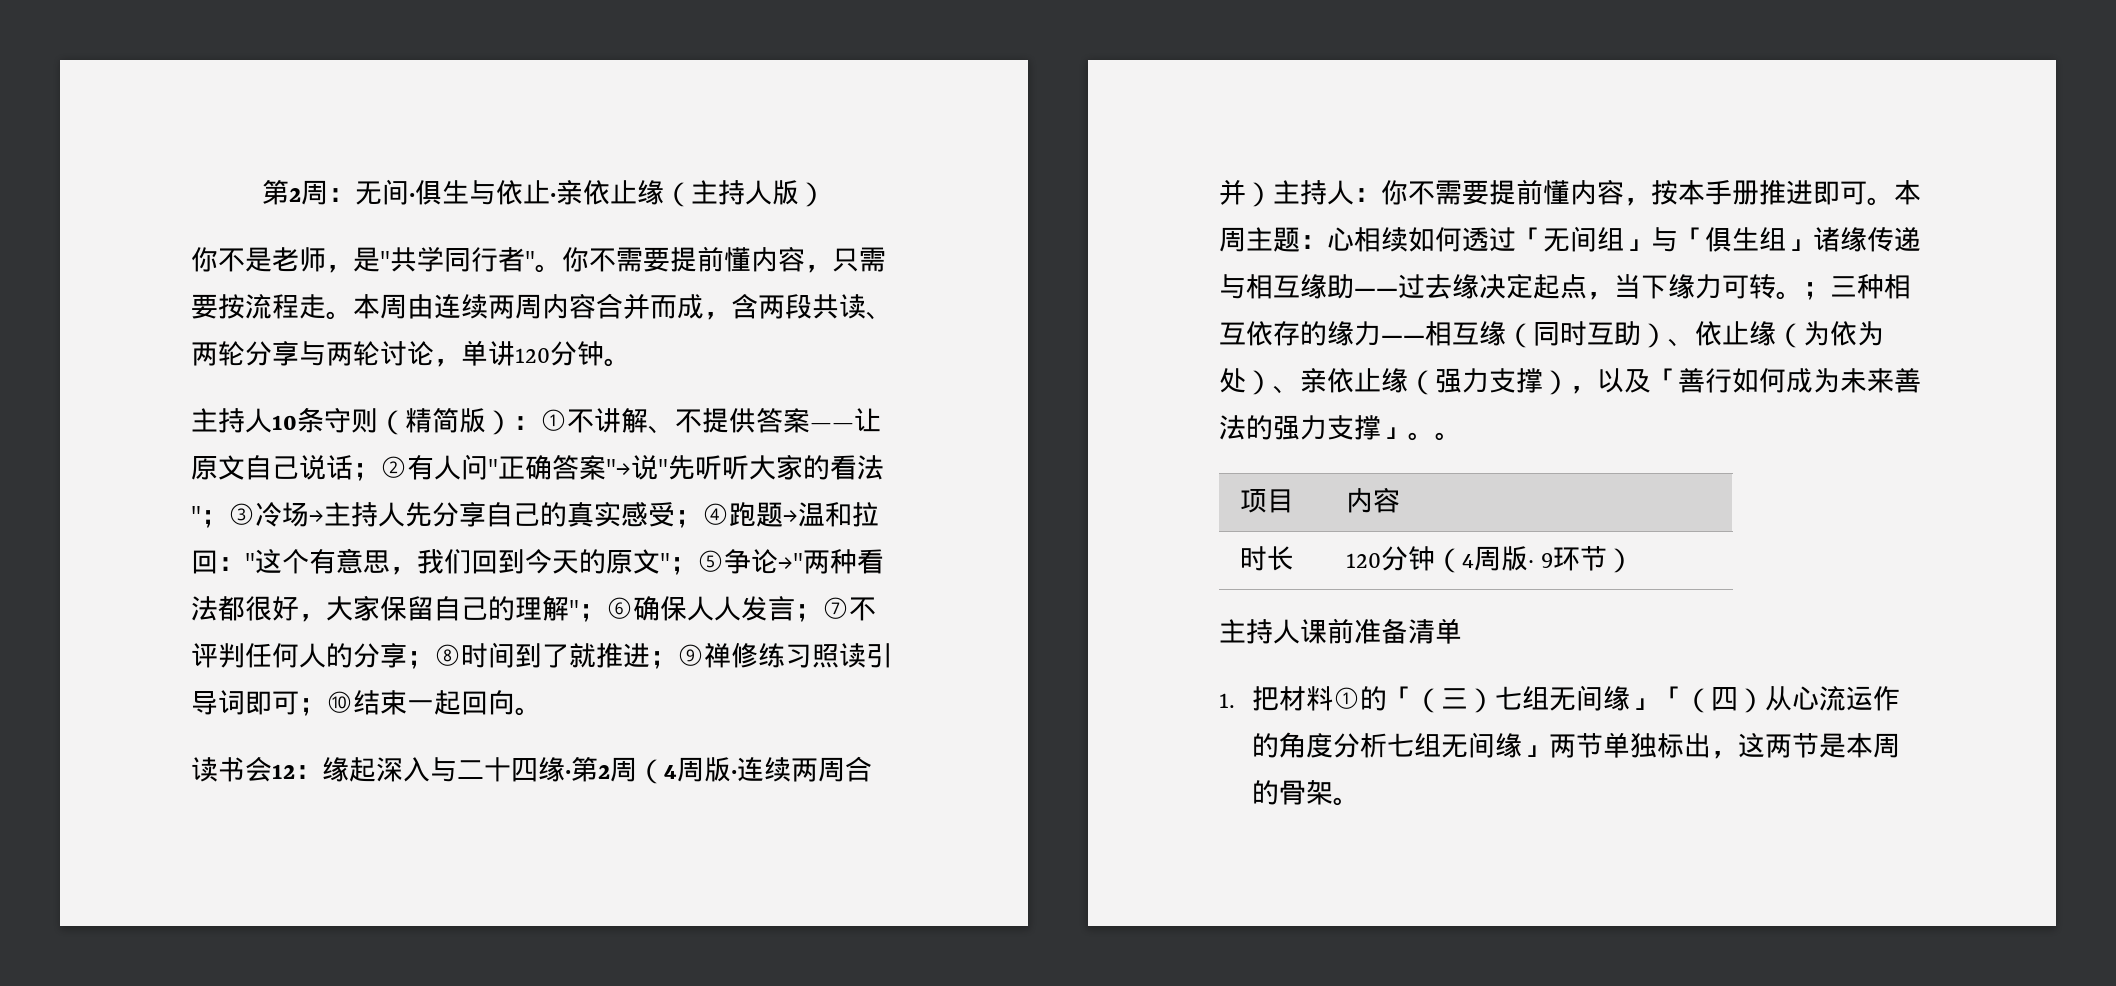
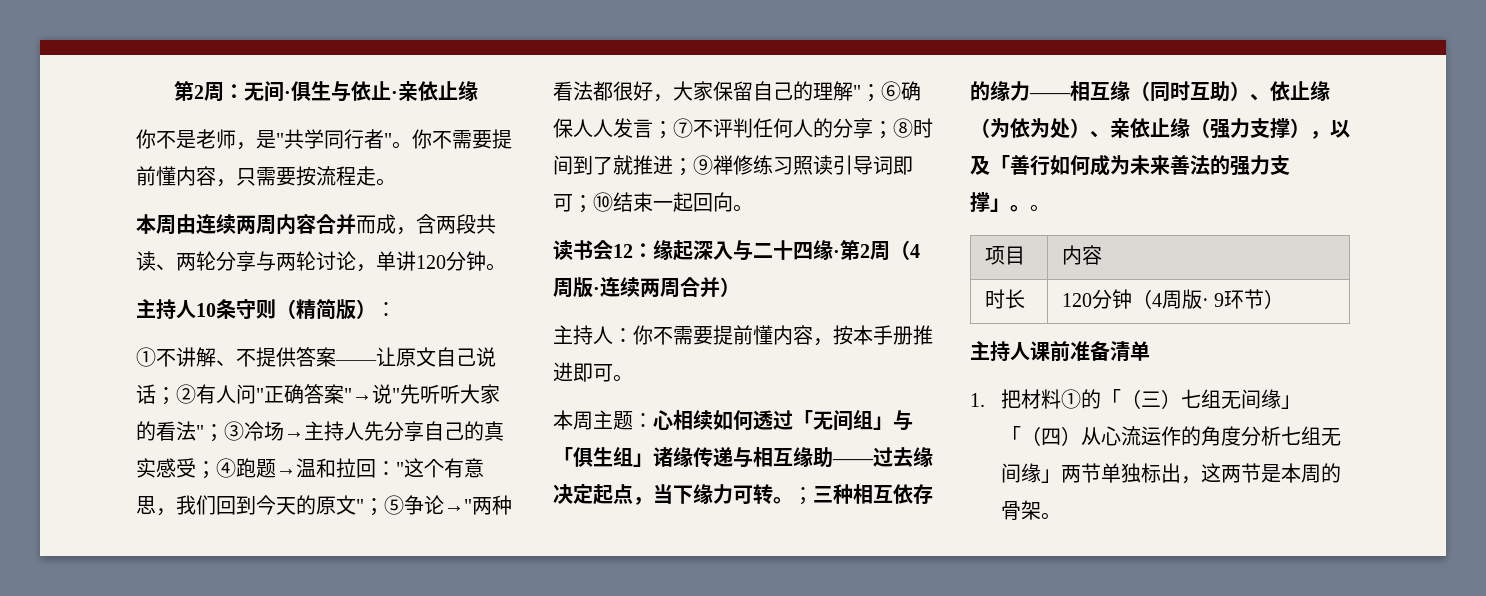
- 第2周：无间·俱生与依止·亲依止缘（主持人版）
+ 第2周：无间·俱生与依止·亲依止缘
- 你不需要提前懂内容，只需要按流程走。本周由连续两周内容合并而成，含两段共读、两轮分享与两轮讨论，单讲120分钟。
+ 你不需要提前懂内容，只需要按流程走。
+ 本周由连续两周内容合并而成，含两段共读、两轮分享与两轮讨论，单讲120分钟。
- 主持人10条守则（精简版）：①不讲解、不提供答案——让原文自己说话；
+ 主持人10条守则（精简版）：
+ ①不讲解、不提供答案——让原文自己说话；
- 读书会12：缘起深入与二十四缘·第2周（4周版·连续两周合并）主持人：你不需要提前懂内容，按本手册推进即可。本周主题：心相续如何透过「无间组」与「俱生组」诸缘传递与相互缘助——过去缘决定起点，当下缘力可转。
+ 读书会12：缘起深入与二十四缘·第2周（4周版·连续两周合并）
+ 主持人：你不需要提前懂内容，按本手册推进即可。
+ 本周主题：心相续如何透过「无间组」与「俱生组」诸缘传递与相互缘助——过去缘决定起点，当下缘力可转。

